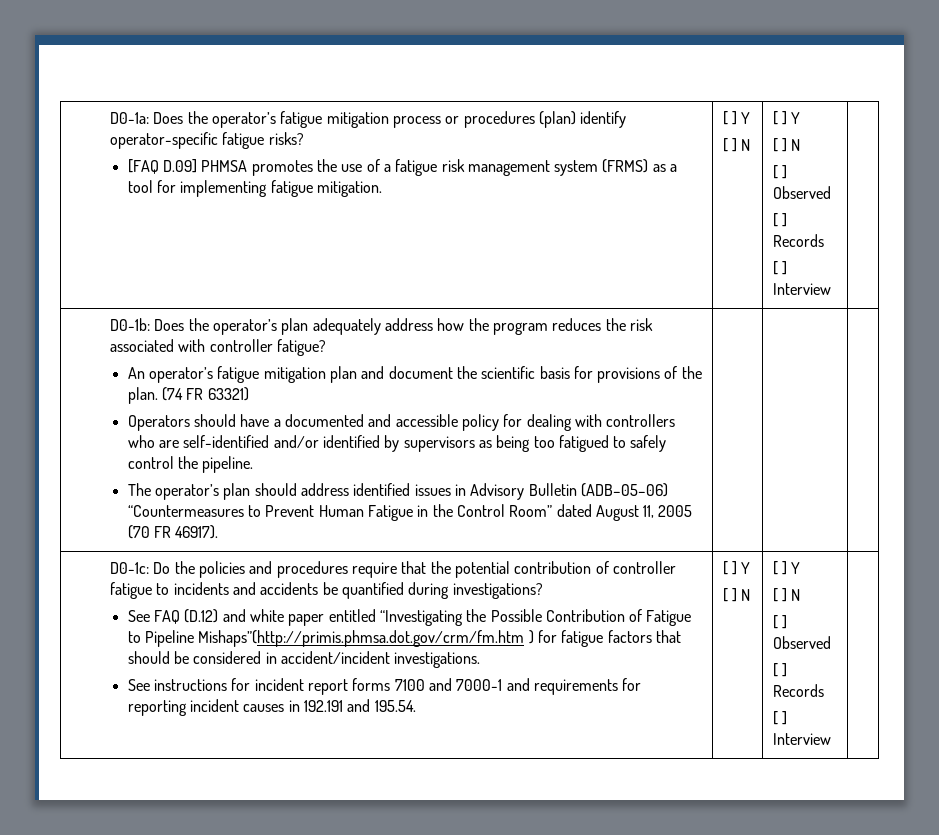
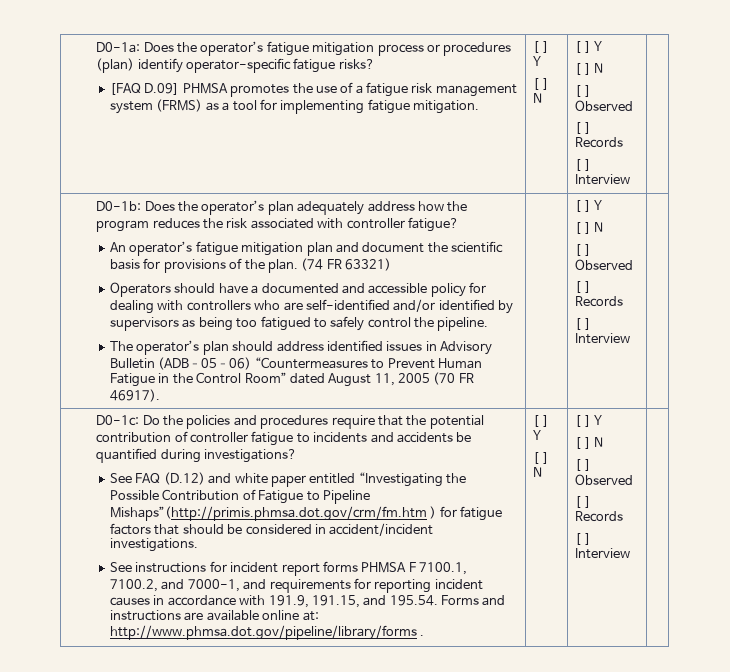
- The operator’s plan should address identified issues in Advisory Bulletin (ADB–05–06) “Countermeasures to Prevent Human Fatigue in the Control Room” dated August 11, 2005 (70 FR 46917).
+ The operator’s plan should address identified issues in Advisory Bulletin (ADB–05–06) “Countermeasures to Prevent Human Fatigue in the Control Room” dated August 11, 2005 (70 FR 46917). | | [ ] Y
+ [ ] N
+ [ ] Observed
+ [ ] Records
+ [ ] Interview
- See instructions for incident report forms 7100 and 7000-1 and requirements for reporting incident causes in 192.191 and 195.54.
+ See instructions for incident report forms PHMSA F 7100.1, 7100.2, and 7000-1, and requirements for reporting incident causes in accordance with 191.9, 191.15, and 195.54. Forms and instructions are available online at: http://www.phmsa.dot.gov/pipeline/library/forms .

